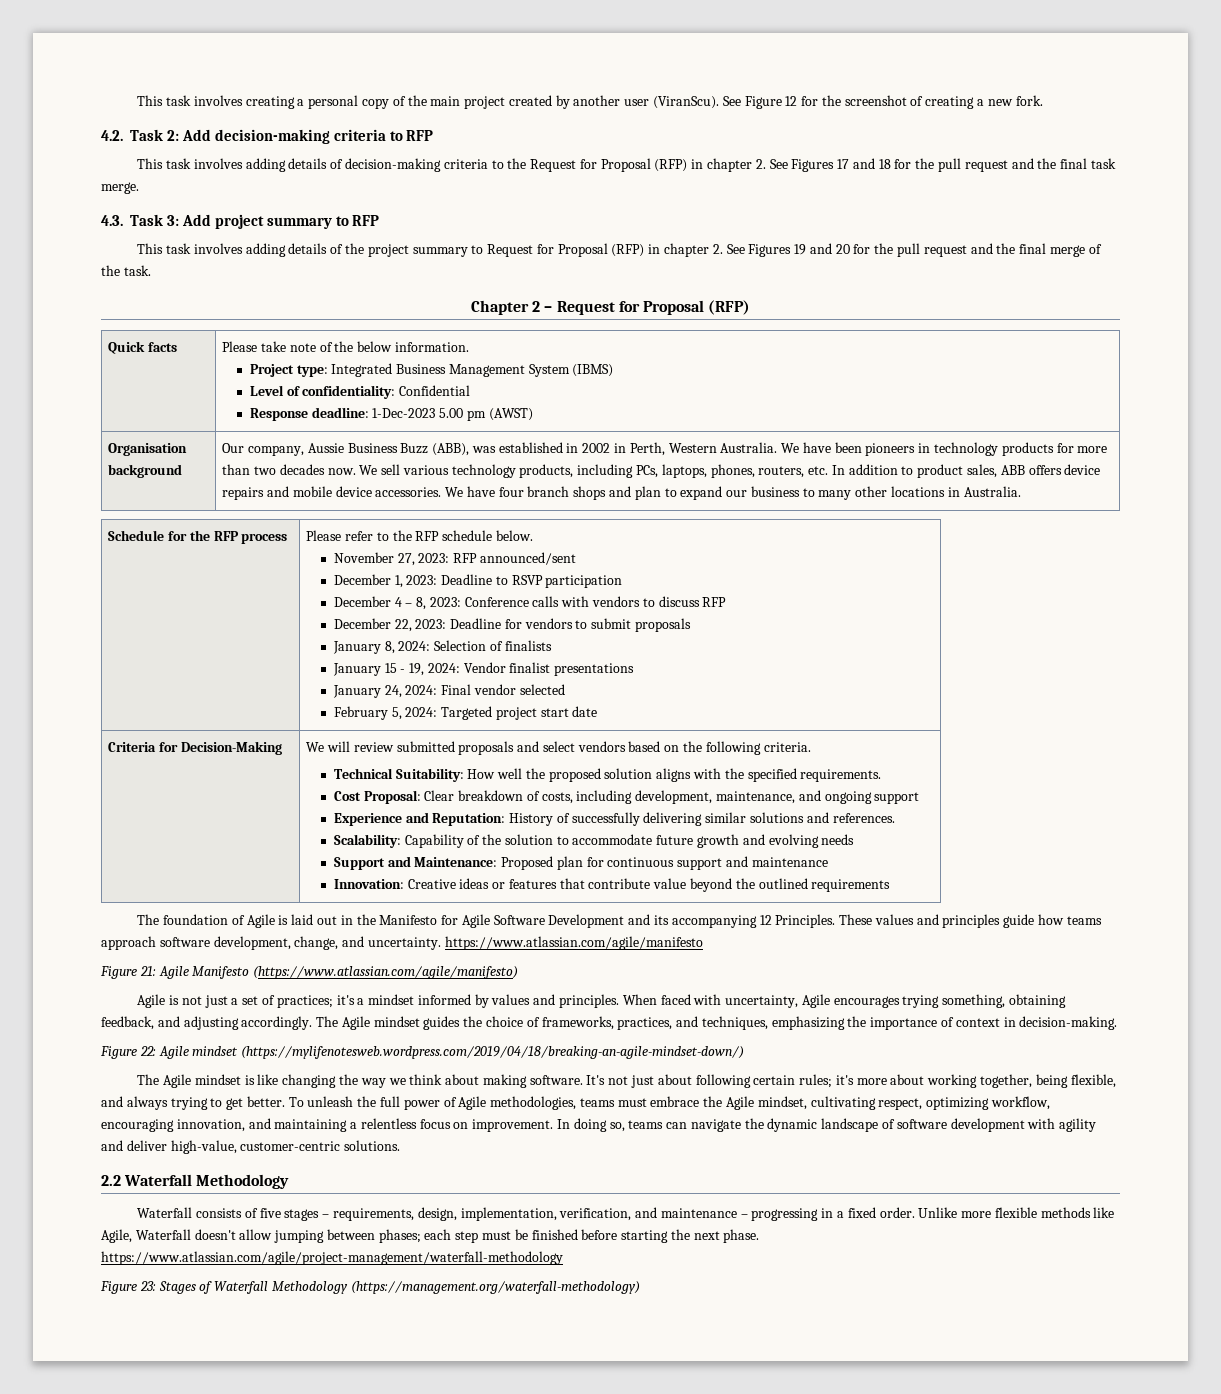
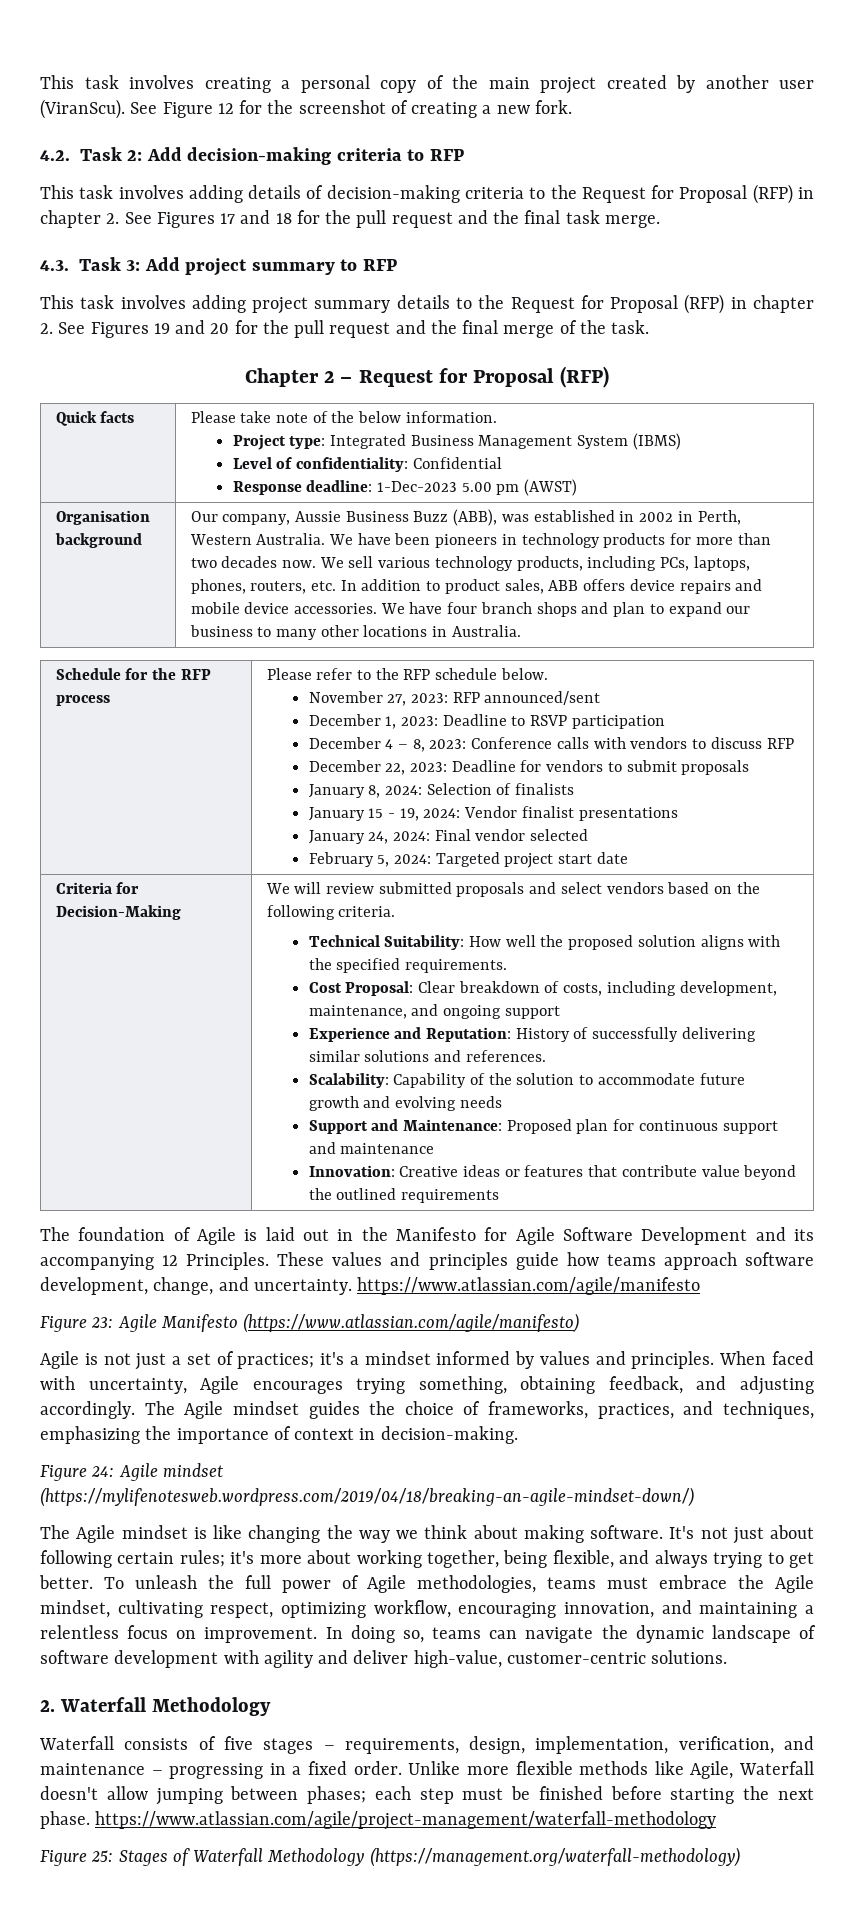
- This task involves adding details of the project summary to Request for Proposal (RFP) in chapter 2. See Figures 19 and 20 for the pull request and the final merge of the task.
+ This task involves adding project summary details to the Request for Proposal (RFP) in chapter 2. See Figures 19 and 20 for the pull request and the final merge of the task.
- Figure 21: Agile Manifesto (https://www.atlassian.com/agile/manifesto)
+ Figure 23: Agile Manifesto (https://www.atlassian.com/agile/manifesto)
- Figure 22: Agile mindset (https://mylifenotesweb.wordpress.com/2019/04/18/breaking-an-agile-mindset-down/)
+ Figure 24: Agile mindset (https://mylifenotesweb.wordpress.com/2019/04/18/breaking-an-agile-mindset-down/)
- 2.2 Waterfall Methodology
+ 2. Waterfall Methodology
- Figure 23: Stages of Waterfall Methodology (https://management.org/waterfall-methodology)
+ Figure 25: Stages of Waterfall Methodology (https://management.org/waterfall-methodology)

